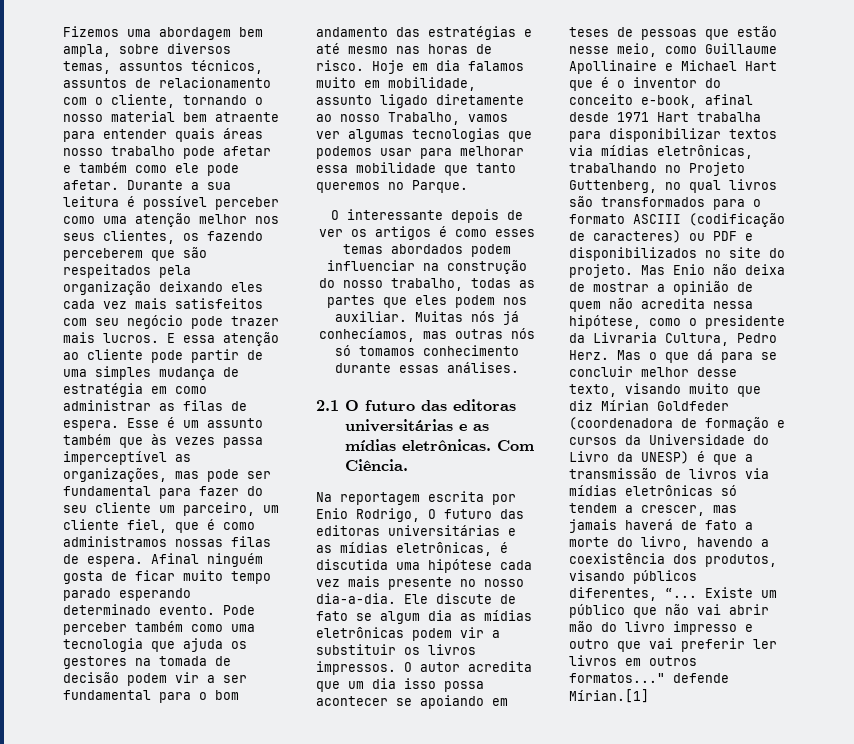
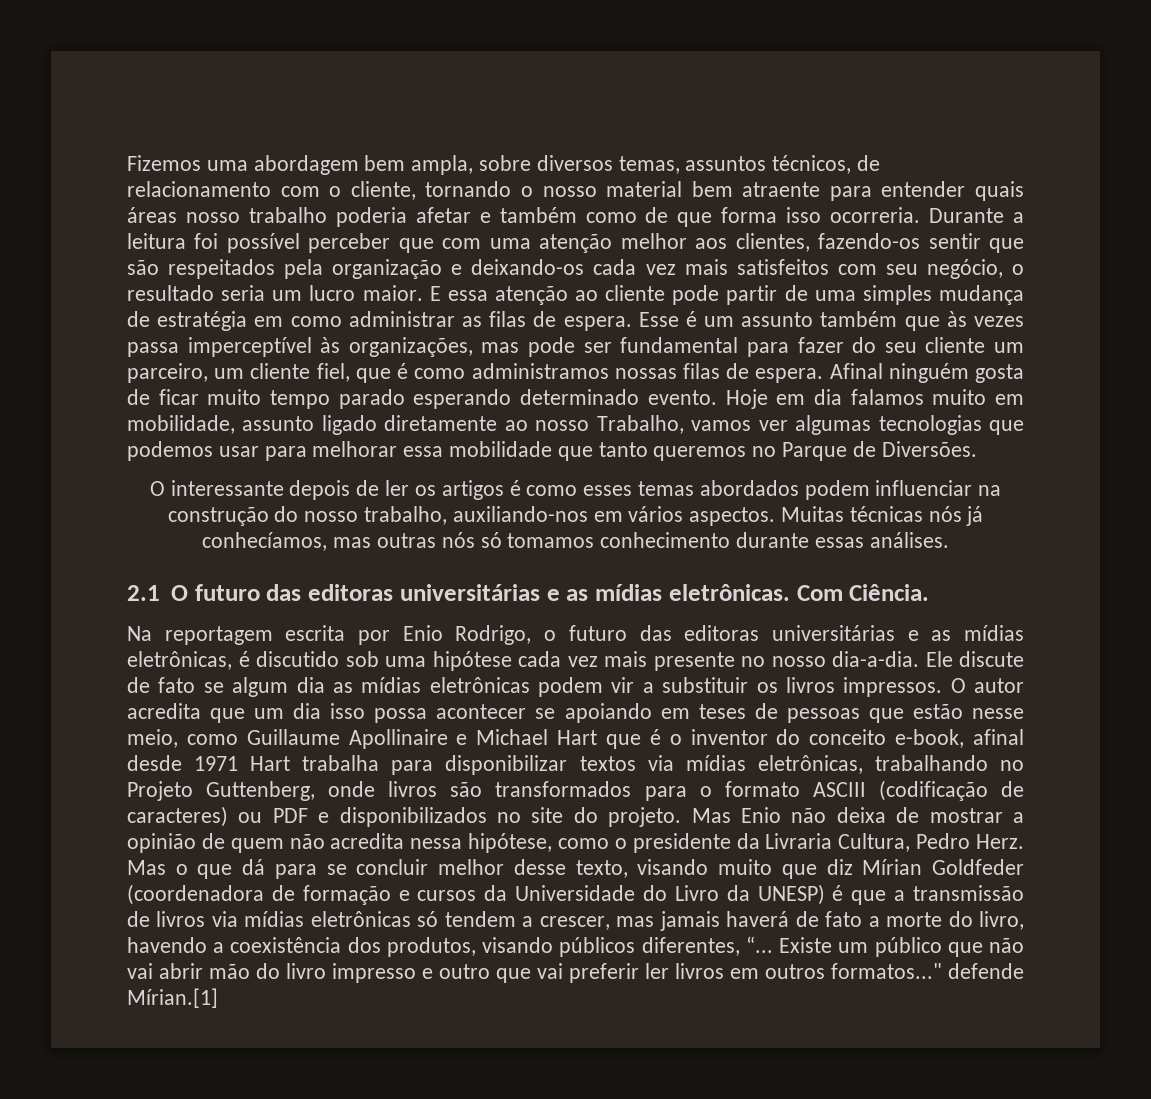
- Fizemos uma abordagem bem ampla, sobre diversos temas, assuntos técnicos, assuntos de relacionamento com o cliente, tornando o nosso material bem atraente para entender quais áreas nosso trabalho pode afetar e também como ele pode afetar. Durante a sua leitura é possível perceber como uma atenção melhor nos seus clientes, os fazendo perceberem que são respeitados pela organização deixando eles cada vez mais satisfeitos com seu negócio pode trazer mais lucros.
+ Fizemos uma abordagem bem ampla, sobre diversos temas, assuntos técnicos, de relacionamento com o cliente, tornando o nosso material bem atraente para entender quais áreas nosso trabalho poderia afetar e também como de que forma isso ocorreria. Durante a leitura foi possível perceber que com uma atenção melhor aos clientes, fazendo-os sentir que são respeitados pela organização e deixando-os cada vez mais satisfeitos com seu negócio, o resultado seria um lucro maior.
- Esse é um assunto também que às vezes passa imperceptível as organizações, mas pode ser fundamental para fazer do seu cliente um parceiro, um cliente fiel, que é como administramos nossas filas de espera.
+ Esse é um assunto também que às vezes passa imperceptível às organizações, mas pode ser fundamental para fazer do seu cliente um parceiro, um cliente fiel, que é como administramos nossas filas de espera.
- Pode perceber também como uma tecnologia que ajuda os gestores na tomada de decisão podem vir a ser fundamental para o bom andamento das estratégias e até mesmo nas horas de risco.
- Hoje em dia falamos muito em mobilidade, assunto ligado diretamente ao nosso Trabalho, vamos ver algumas tecnologias que podemos usar para melhorar essa mobilidade que tanto queremos no Parque.
+ Hoje em dia falamos muito em mobilidade, assunto ligado diretamente ao nosso Trabalho, vamos ver algumas tecnologias que podemos usar para melhorar essa mobilidade que tanto queremos no Parque de Diversões.
- O interessante depois de ver os artigos é como esses temas abordados podem influenciar na construção do nosso trabalho, todas as partes que eles podem nos auxiliar. Muitas nós já conhecíamos, mas outras nós só tomamos conhecimento durante essas análises.
+ O interessante depois de ler os artigos é como esses temas abordados podem influenciar na construção do nosso trabalho, auxiliando-nos em vários aspectos. Muitas técnicas nós já conhecíamos, mas outras nós só tomamos conhecimento durante essas análises.
- Na reportagem escrita por Enio Rodrigo, O futuro das editoras universitárias e as mídias eletrônicas, é discutida uma hipótese cada vez mais presente no nosso dia-a-dia.
+ Na reportagem escrita por Enio Rodrigo, o futuro das editoras universitárias e as mídias eletrônicas, é discutido sob uma hipótese cada vez mais presente no nosso dia-a-dia.
- O autor acredita que um dia isso possa acontecer se apoiando em teses de pessoas que estão nesse meio, como Guillaume Apollinaire e Michael Hart que é o inventor do conceito e-book, afinal desde 1971 Hart trabalha para disponibilizar textos via mídias eletrônicas, trabalhando no Projeto Guttenberg, no qual livros são transformados para o formato ASCIII (codificação de caracteres) ou PDF e disponibilizados no site do projeto.
+ O autor acredita que um dia isso possa acontecer se apoiando em teses de pessoas que estão nesse meio, como Guillaume Apollinaire e Michael Hart que é o inventor do conceito e-book, afinal desde 1971 Hart trabalha para disponibilizar textos via mídias eletrônicas, trabalhando no Projeto Guttenberg, onde livros são transformados para o formato ASCIII (codificação de caracteres) ou PDF e disponibilizados no site do projeto.

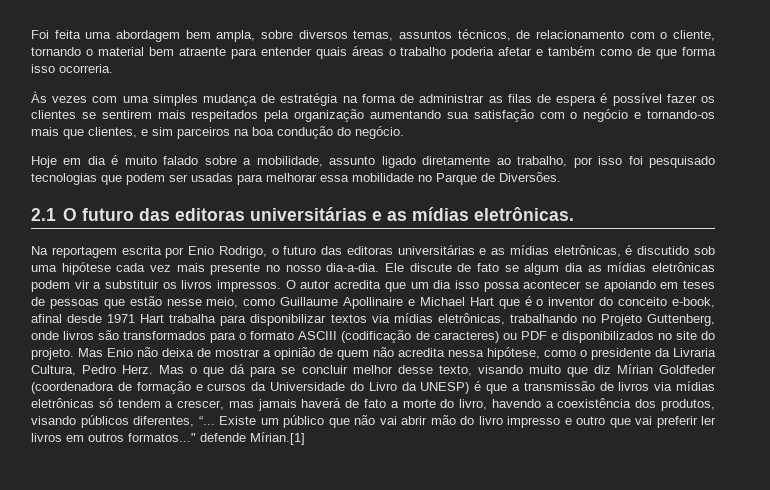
- Fizemos uma abordagem bem ampla, sobre diversos temas, assuntos técnicos, de relacionamento com o cliente, tornando o nosso material bem atraente para entender quais áreas nosso trabalho poderia afetar e também como de que forma isso ocorreria. Durante a leitura foi possível perceber que com uma atenção melhor aos clientes, fazendo-os sentir que são respeitados pela organização e deixando-os cada vez mais satisfeitos com seu negócio, o resultado seria um lucro maior. E essa atenção ao cliente pode partir de uma simples mudança de estratégia em como administrar as filas de espera. Esse é um assunto também que às vezes passa imperceptível às organizações, mas pode ser fundamental para fazer do seu cliente um parceiro, um cliente fiel, que é como administramos nossas filas de espera. Afinal ninguém gosta de ficar muito tempo parado esperando determinado evento. Hoje em dia falamos muito em mobilidade, assunto ligado diretamente ao nosso Trabalho, vamos ver algumas tecnologias que podemos usar para melhorar essa mobilidade que tanto queremos no Parque de Diversões.
+ Foi feita uma abordagem bem ampla, sobre diversos temas, assuntos técnicos, de relacionamento com o cliente, tornando o material bem atraente para entender quais áreas o trabalho poderia afetar e também como de que forma isso ocorreria.
+ Às vezes com uma simples mudança de estratégia na forma de administrar as filas de espera é possível fazer os clientes se sentirem mais respeitados pela organização aumentando sua satisfação com o negócio e tornando-os mais que clientes, e sim parceiros na boa condução do negócio.
+ Hoje em dia é muito falado sobre a mobilidade, assunto ligado diretamente ao trabalho, por isso foi pesquisado tecnologias que podem ser usadas para melhorar essa mobilidade no Parque de Diversões.
- O interessante depois de ler os artigos é como esses temas abordados podem influenciar na construção do nosso trabalho, auxiliando-nos em vários aspectos. Muitas técnicas nós já conhecíamos, mas outras nós só tomamos conhecimento durante essas análises.
- Com Ciência.

